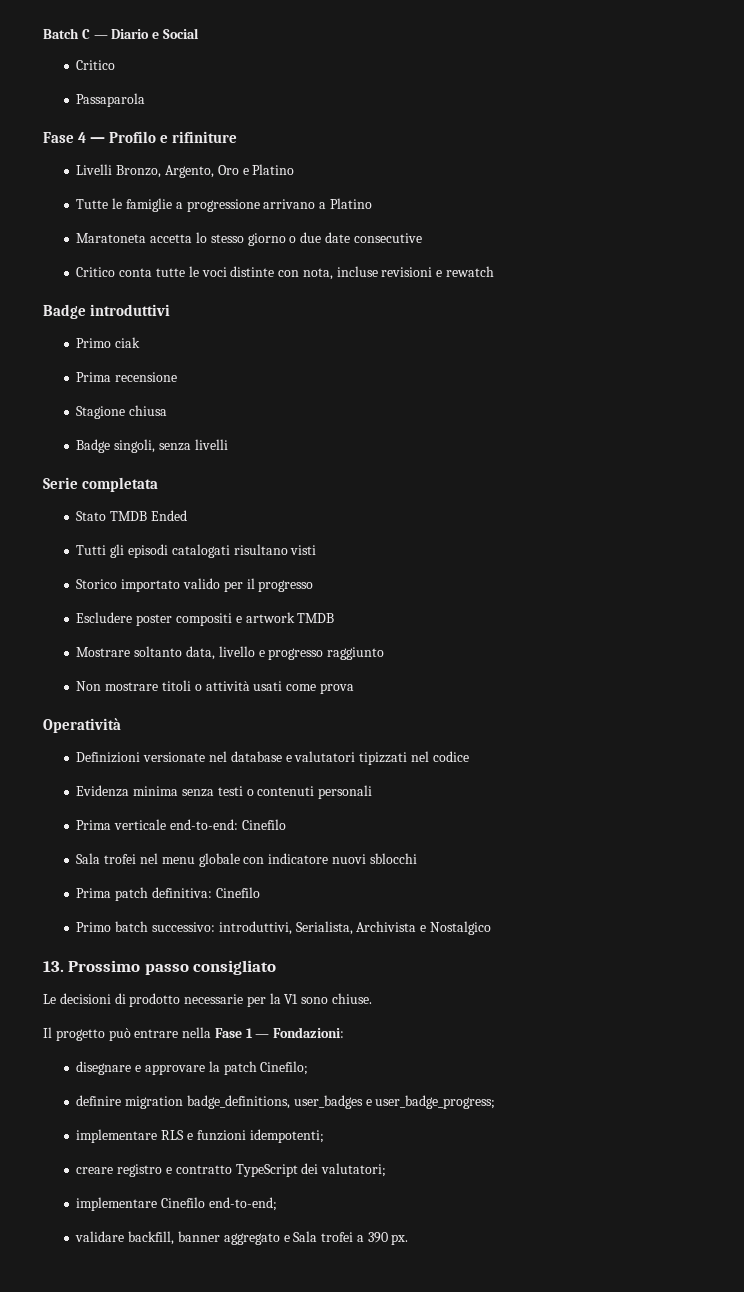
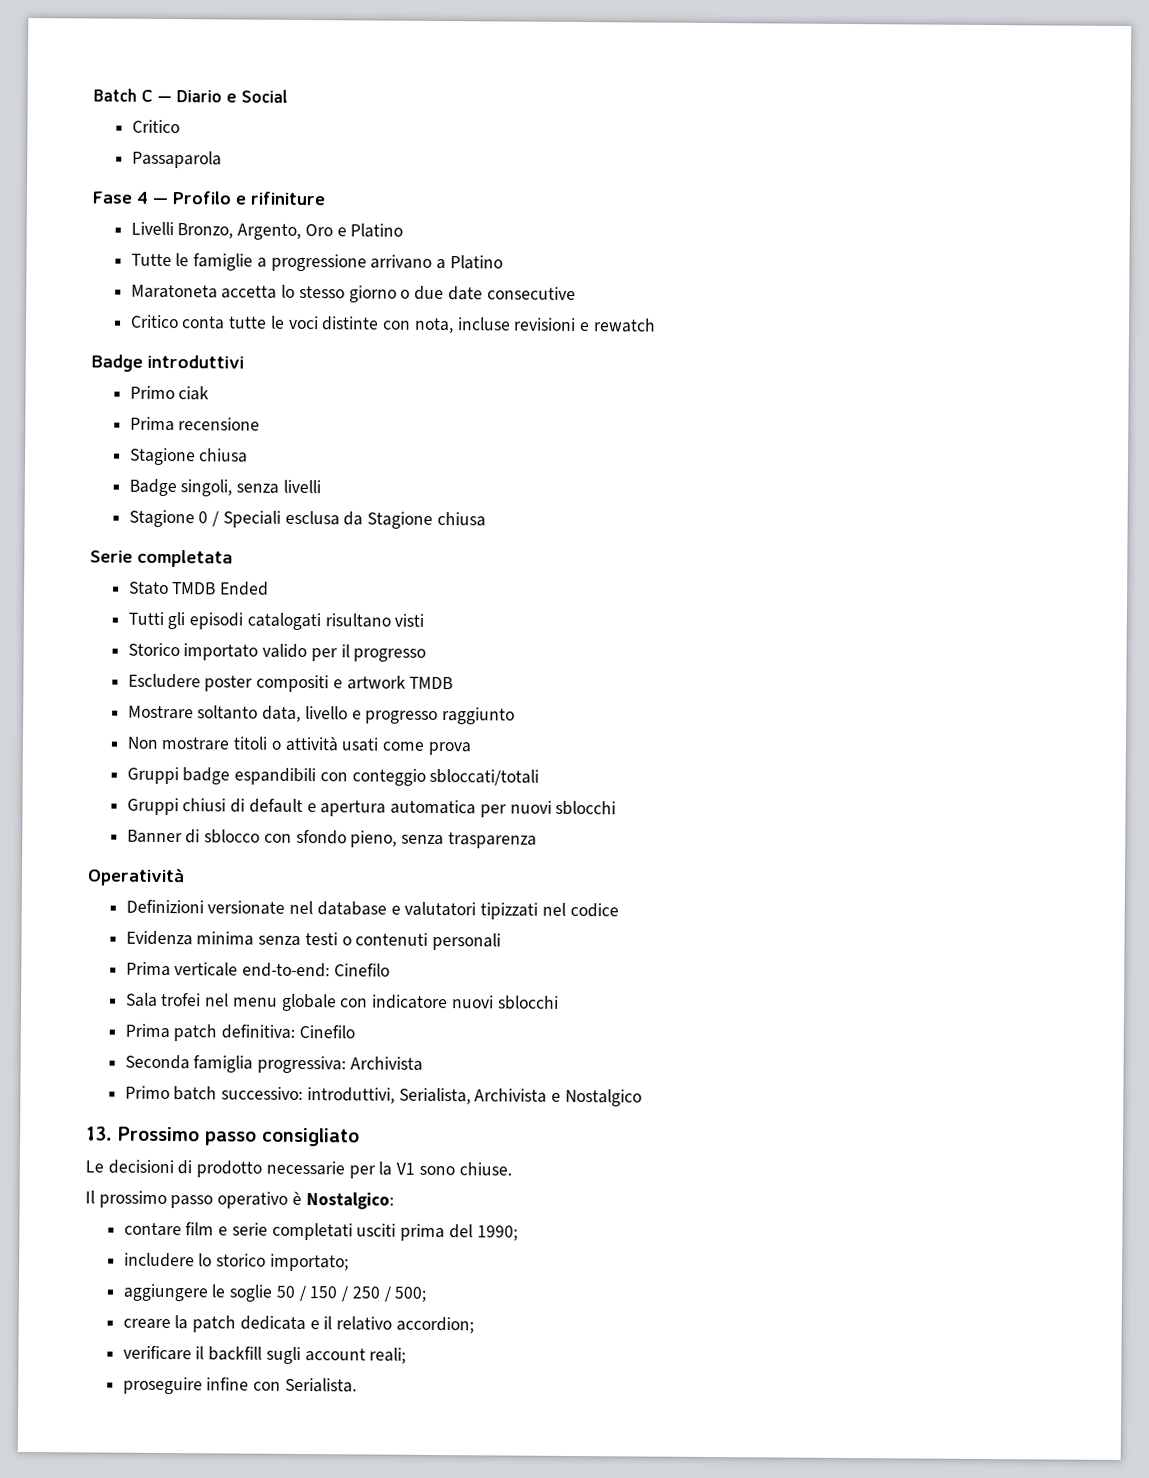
+ Stagione 0 / Speciali esclusa da Stagione chiusa
+ Gruppi badge espandibili con conteggio sbloccati/totali
+ Gruppi chiusi di default e apertura automatica per nuovi sblocchi
+ Banner di sblocco con sfondo pieno, senza trasparenza
+ Seconda famiglia progressiva: Archivista
- Il progetto può entrare nella Fase 1 — Fondazioni:
- disegnare e approvare la patch Cinefilo;
- definire migration badge_definitions, user_badges e user_badge_progress;
- implementare RLS e funzioni idempotenti;
- creare registro e contratto TypeScript dei valutatori;
- implementare Cinefilo end-to-end;
- validare backfill, banner aggregato e Sala trofei a 390 px.
+ Il prossimo passo operativo è Nostalgico:
+ contare film e serie completati usciti prima del 1990;
+ includere lo storico importato;
+ aggiungere le soglie 50 / 150 / 250 / 500;
+ creare la patch dedicata e il relativo accordion;
+ verificare il backfill sugli account reali;
+ proseguire infine con Serialista.

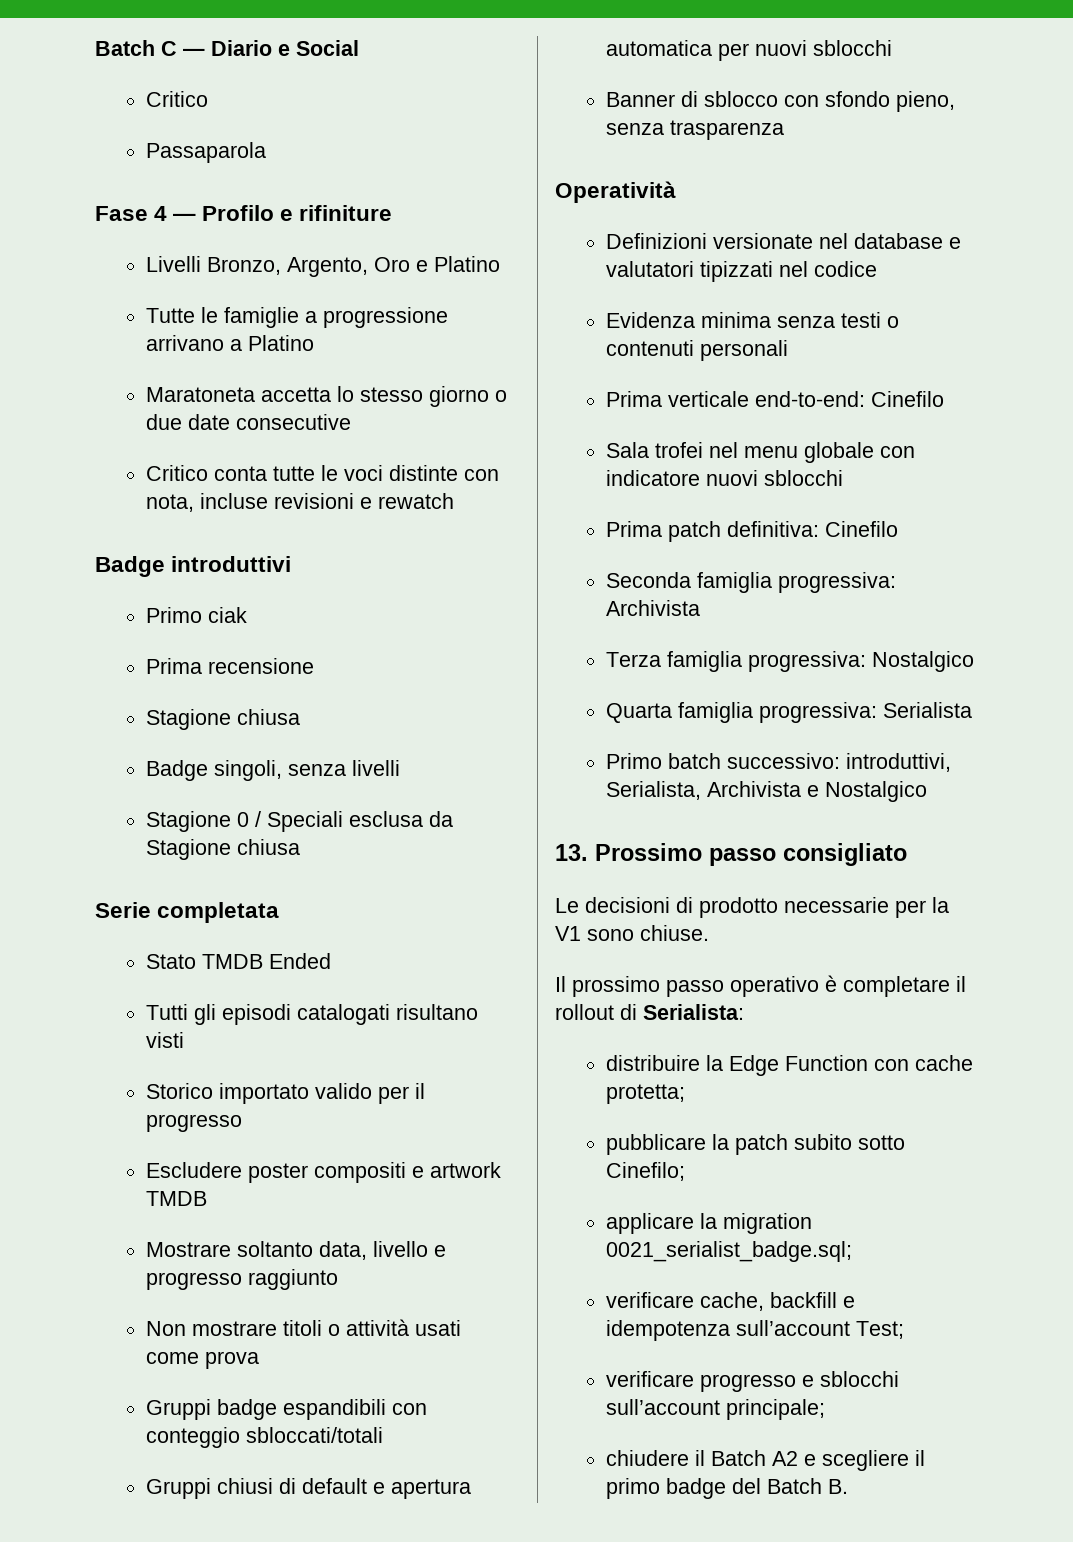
+ Terza famiglia progressiva: Nostalgico
+ Quarta famiglia progressiva: Serialista
- Il prossimo passo operativo è Nostalgico:
- contare film e serie completati usciti prima del 1990;
- includere lo storico importato;
- aggiungere le soglie 50 / 150 / 250 / 500;
- creare la patch dedicata e il relativo accordion;
- verificare il backfill sugli account reali;
- proseguire infine con Serialista.
+ Il prossimo passo operativo è completare il rollout di Serialista:
+ distribuire la Edge Function con cache protetta;
+ pubblicare la patch subito sotto Cinefilo;
+ applicare la migration 0021_serialist_badge.sql;
+ verificare cache, backfill e idempotenza sull’account Test;
+ verificare progresso e sblocchi sull’account principale;
+ chiudere il Batch A2 e scegliere il primo badge del Batch B.

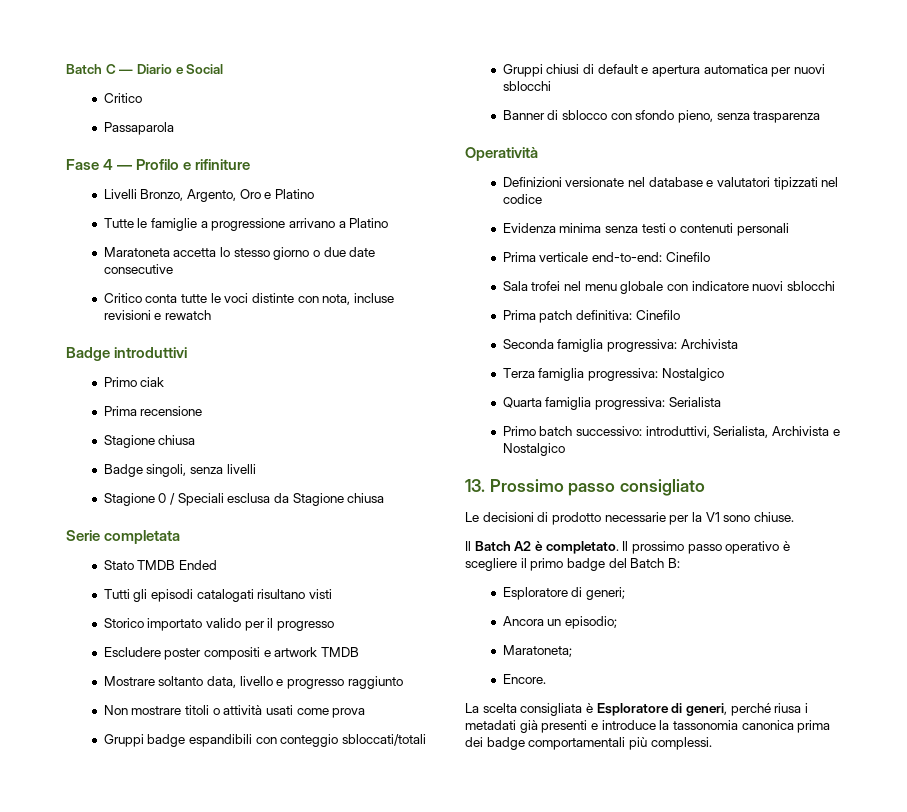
- Il prossimo passo operativo è completare il rollout di Serialista:
- distribuire la Edge Function con cache protetta;
- pubblicare la patch subito sotto Cinefilo;
- applicare la migration 0021_serialist_badge.sql;
- verificare cache, backfill e idempotenza sull’account Test;
- verificare progresso e sblocchi sull’account principale;
- chiudere il Batch A2 e scegliere il primo badge del Batch B.
+ Il Batch A2 è completato. Il prossimo passo operativo è scegliere il primo badge del Batch B:
+ Esploratore di generi;
+ Ancora un episodio;
+ Maratoneta;
+ Encore.
+ La scelta consigliata è Esploratore di generi, perché riusa i metadati già presenti e introduce la tassonomia canonica prima dei badge comportamentali più complessi.

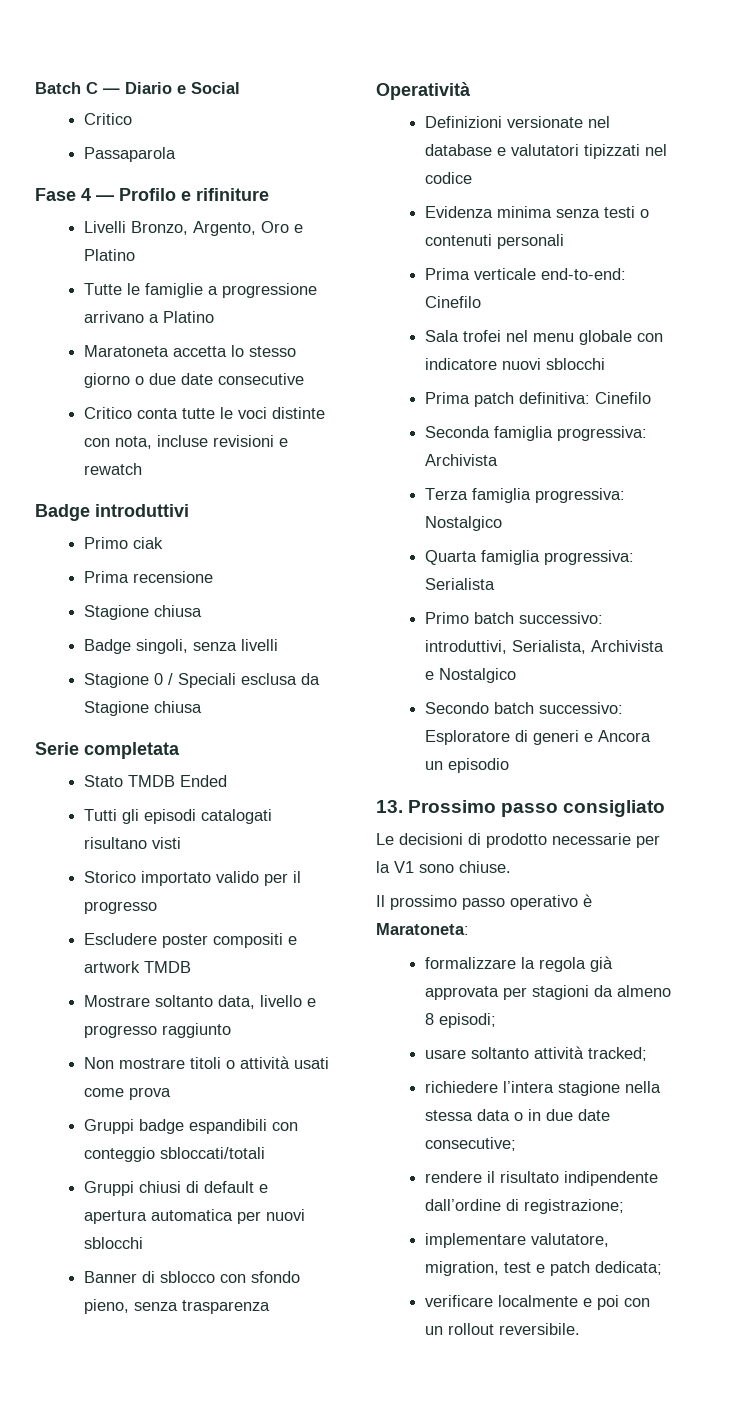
+ Secondo batch successivo: Esploratore di generi e Ancora un episodio
- Il Batch A2 è completato. Il prossimo passo operativo è scegliere il primo badge del Batch B:
- Esploratore di generi;
- Ancora un episodio;
- Maratoneta;
- Encore.
- La scelta consigliata è Esploratore di generi, perché riusa i metadati già presenti e introduce la tassonomia canonica prima dei badge comportamentali più complessi.
+ Il prossimo passo operativo è Maratoneta:
+ formalizzare la regola già approvata per stagioni da almeno 8 episodi;
+ usare soltanto attività tracked;
+ richiedere l’intera stagione nella stessa data o in due date consecutive;
+ rendere il risultato indipendente dall’ordine di registrazione;
+ implementare valutatore, migration, test e patch dedicata;
+ verificare localmente e poi con un rollout reversibile.

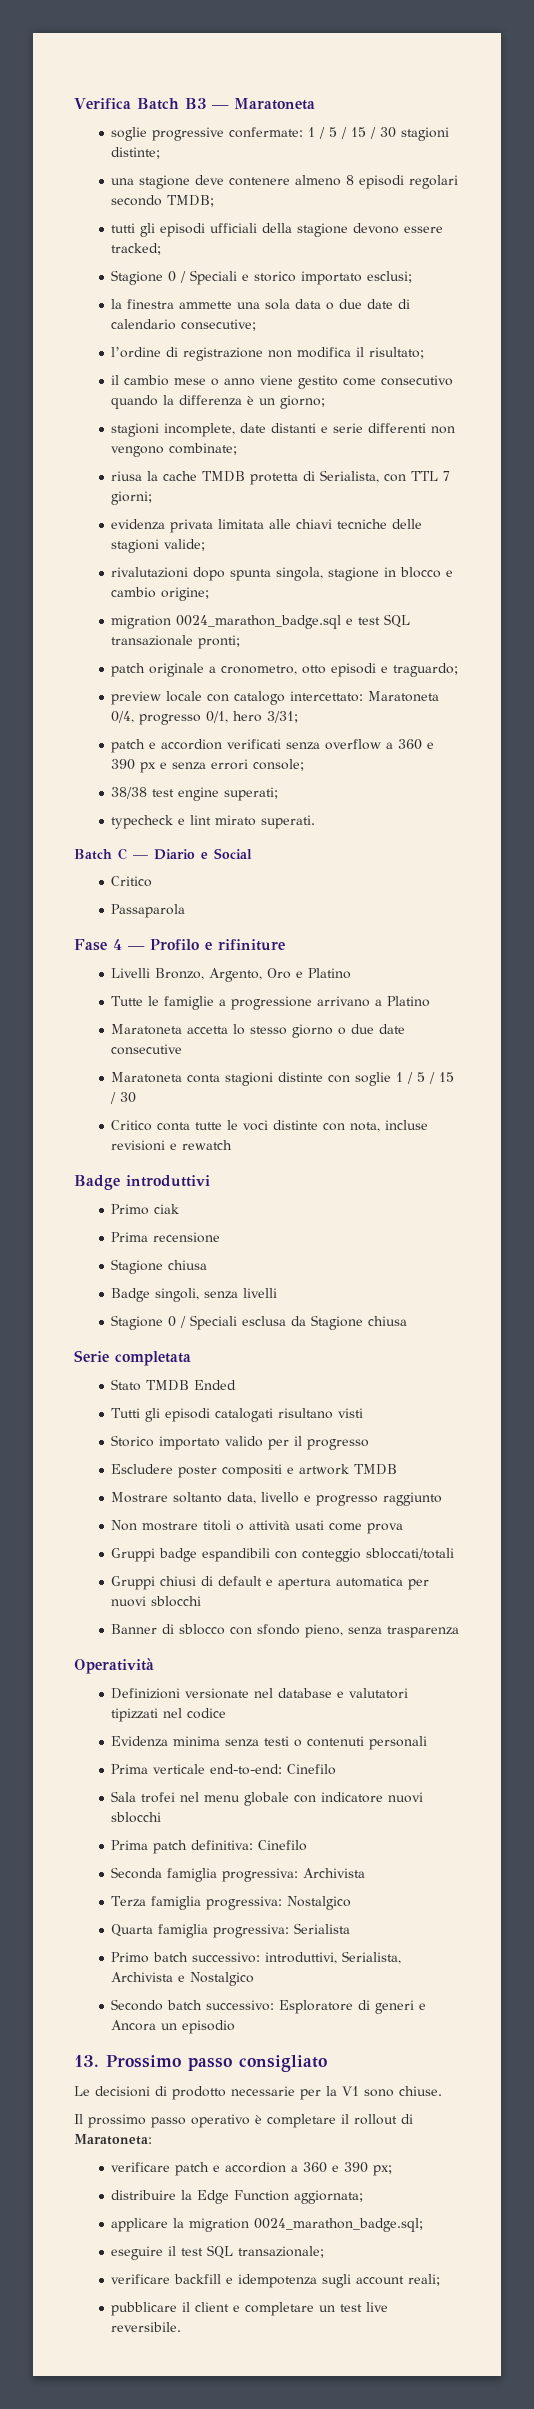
+ Verifica Batch B3 — Maratoneta
+ soglie progressive confermate: 1 / 5 / 15 / 30 stagioni distinte;
+ una stagione deve contenere almeno 8 episodi regolari secondo TMDB;
+ tutti gli episodi ufficiali della stagione devono essere tracked;
+ Stagione 0 / Speciali e storico importato esclusi;
+ la finestra ammette una sola data o due date di calendario consecutive;
+ l’ordine di registrazione non modifica il risultato;
+ il cambio mese o anno viene gestito come consecutivo quando la differenza è un giorno;
+ stagioni incomplete, date distanti e serie differenti non vengono combinate;
+ riusa la cache TMDB protetta di Serialista, con TTL 7 giorni;
+ evidenza privata limitata alle chiavi tecniche delle stagioni valide;
+ rivalutazioni dopo spunta singola, stagione in blocco e cambio origine;
+ migration 0024_marathon_badge.sql e test SQL transazionale pronti;
+ patch originale a cronometro, otto episodi e traguardo;
+ preview locale con catalogo intercettato: Maratoneta 0/4, progresso 0/1, hero 3/31;
+ patch e accordion verificati senza overflow a 360 e 390 px e senza errori console;
+ 38/38 test engine superati;
+ typecheck e lint mirato superati.
+ Maratoneta conta stagioni distinte con soglie 1 / 5 / 15 / 30
- Il prossimo passo operativo è Maratoneta:
- formalizzare la regola già approvata per stagioni da almeno 8 episodi;
- usare soltanto attività tracked;
- richiedere l’intera stagione nella stessa data o in due date consecutive;
- rendere il risultato indipendente dall’ordine di registrazione;
- implementare valutatore, migration, test e patch dedicata;
- verificare localmente e poi con un rollout reversibile.
+ Il prossimo passo operativo è completare il rollout di Maratoneta:
+ verificare patch e accordion a 360 e 390 px;
+ distribuire la Edge Function aggiornata;
+ applicare la migration 0024_marathon_badge.sql;
+ eseguire il test SQL transazionale;
+ verificare backfill e idempotenza sugli account reali;
+ pubblicare il client e completare un test live reversibile.

